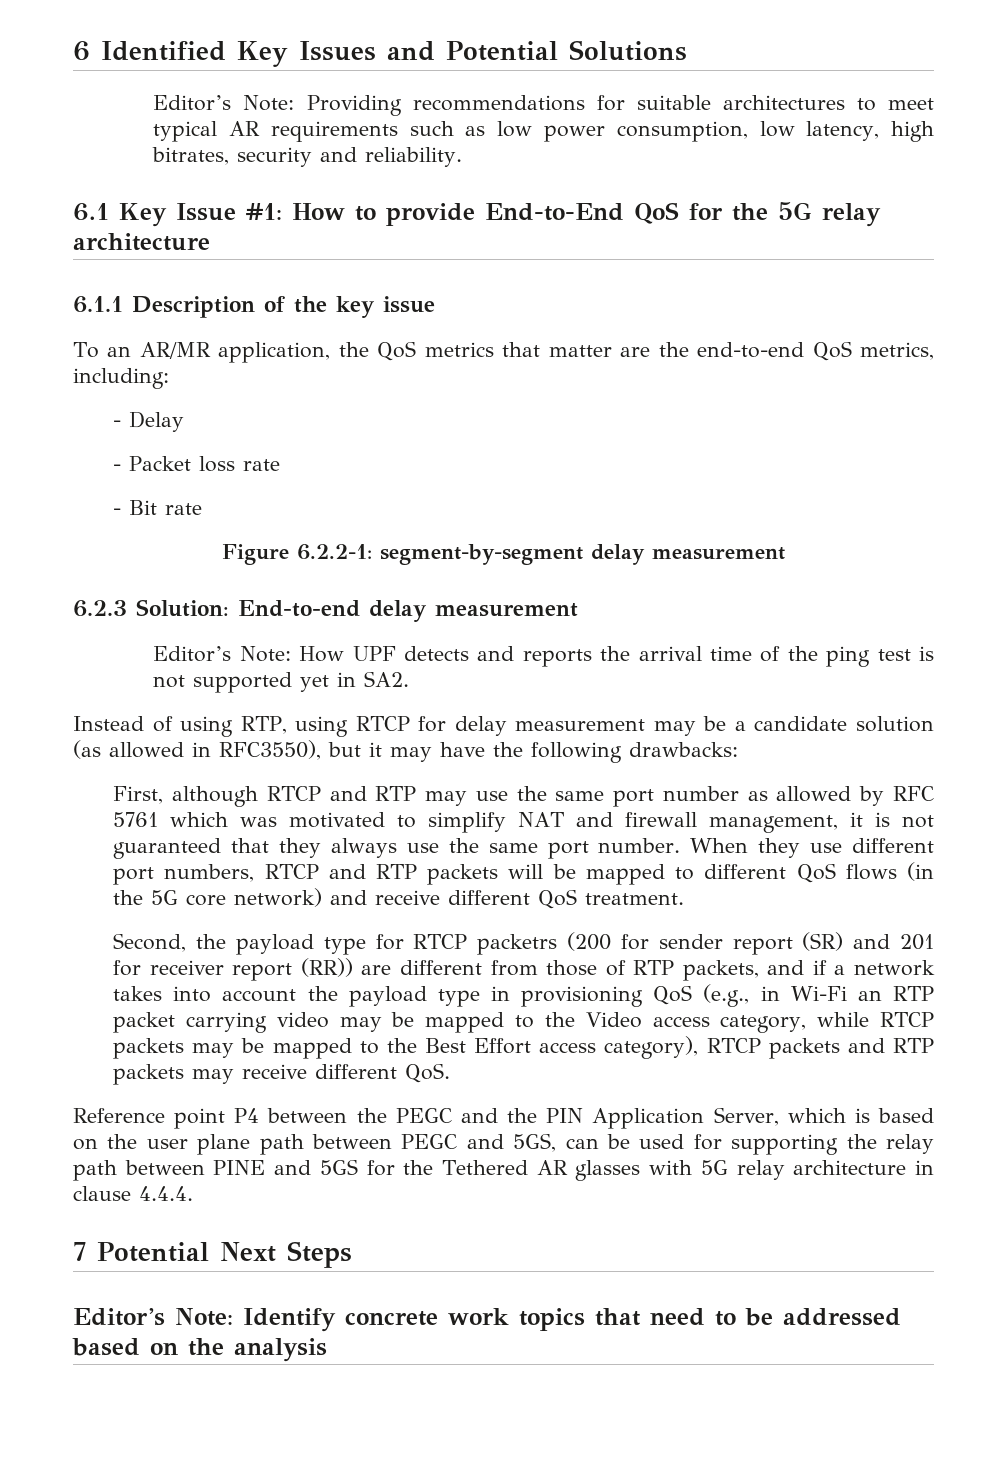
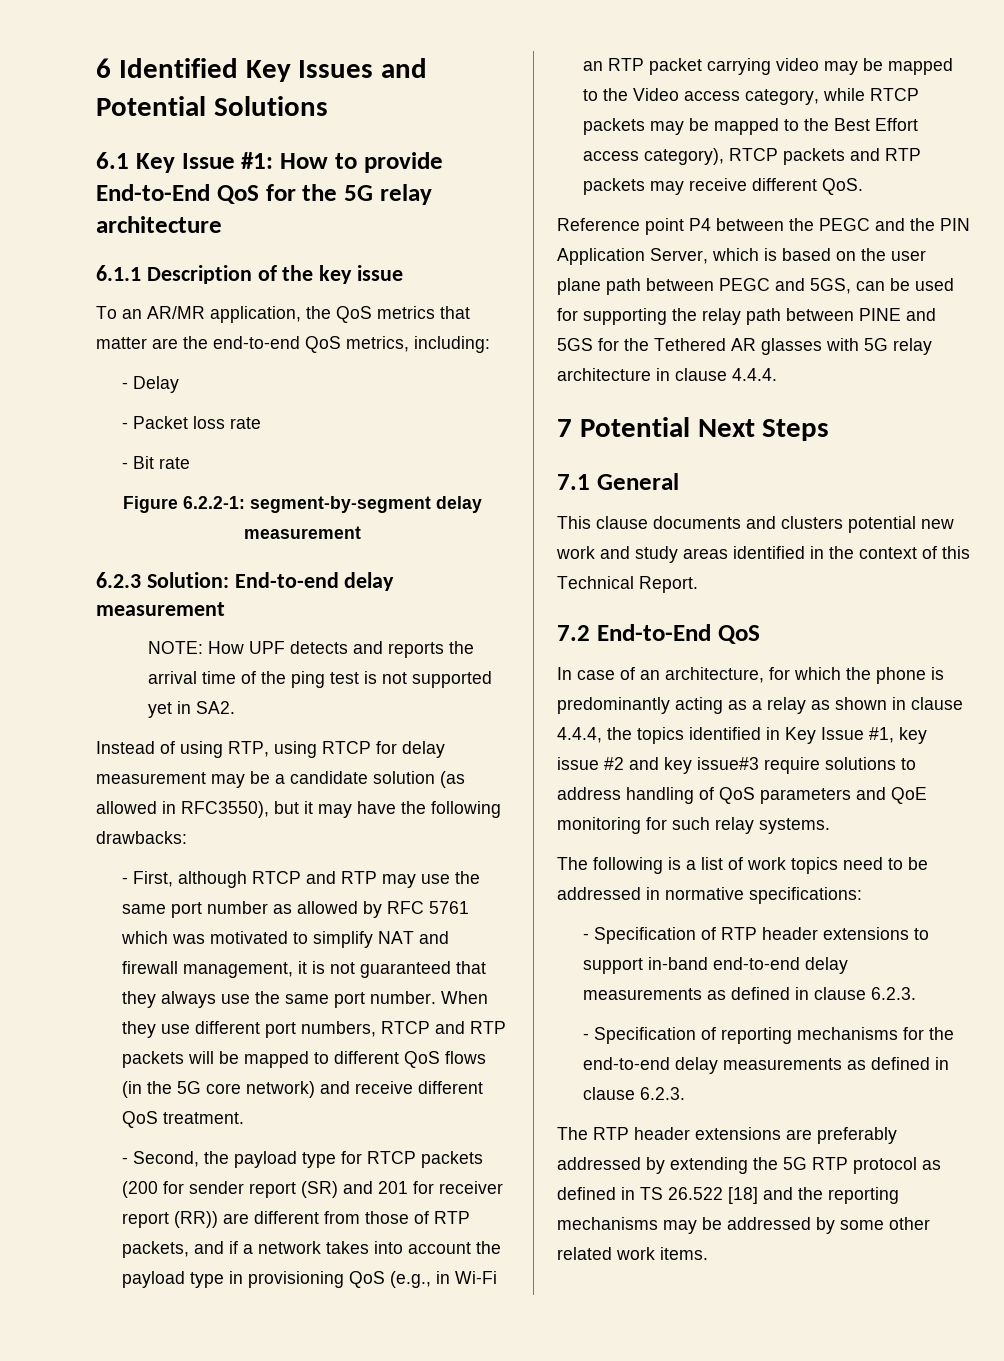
- Editor’s Note: Providing recommendations for suitable architectures to meet typical AR requirements such as low power consumption, low latency, high bitrates, security and reliability.
- Editor’s Note: How UPF detects and reports the arrival time of the ping test is not supported yet in SA2.
+ NOTE: How UPF detects and reports the arrival time of the ping test is not supported yet in SA2.
- First, although RTCP and RTP may use the same port number as allowed by RFC 5761 which was motivated to simplify NAT and firewall management, it is not guaranteed that they always use the same port number.
+ - First, although RTCP and RTP may use the same port number as allowed by RFC 5761 which was motivated to simplify NAT and firewall management, it is not guaranteed that they always use the same port number.
- Second, the payload type for RTCP packetrs (200 for sender report (SR) and 201 for receiver report (RR)) are different from those of RTP packets, and if a network takes into account the payload type in provisioning QoS (e.g., in Wi-Fi an RTP packet carrying video may be mapped to the Video access category, while RTCP packets may be mapped to the Best Effort access category), RTCP packets and RTP packets may receive different QoS.
+ - Second, the payload type for RTCP packets (200 for sender report (SR) and 201 for receiver report (RR)) are different from those of RTP packets, and if a network takes into account the payload type in provisioning QoS (e.g., in Wi-Fi an RTP packet carrying video may be mapped to the Video access category, while RTCP packets may be mapped to the Best Effort access category), RTCP packets and RTP packets may receive different QoS.
- Editor’s Note: Identify concrete work topics that need to be addressed based on the analysis
+ 7.1 General
+ This clause documents and clusters potential new work and study areas identified in the context of this Technical Report.
+ 7.2 End-to-End QoS
+ In case of an architecture, for which the phone is predominantly acting as a relay as shown in clause 4.4.4, the topics identified in Key Issue #1, key issue #2 and key issue#3 require solutions to address handling of QoS parameters and QoE monitoring for such relay systems.
+ The following is a list of work topics need to be addressed in normative specifications:
+ - Specification of RTP header extensions to support in-band end-to-end delay measurements as defined in clause 6.2.3.
+ - Specification of reporting mechanisms for the end-to-end delay measurements as defined in clause 6.2.3.
+ The RTP header extensions are preferably addressed by extending the 5G RTP protocol as defined in TS 26.522 [18] and the reporting mechanisms may be addressed by some other related work items.

